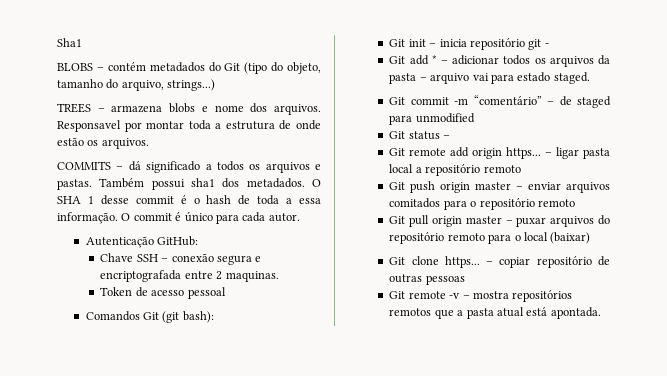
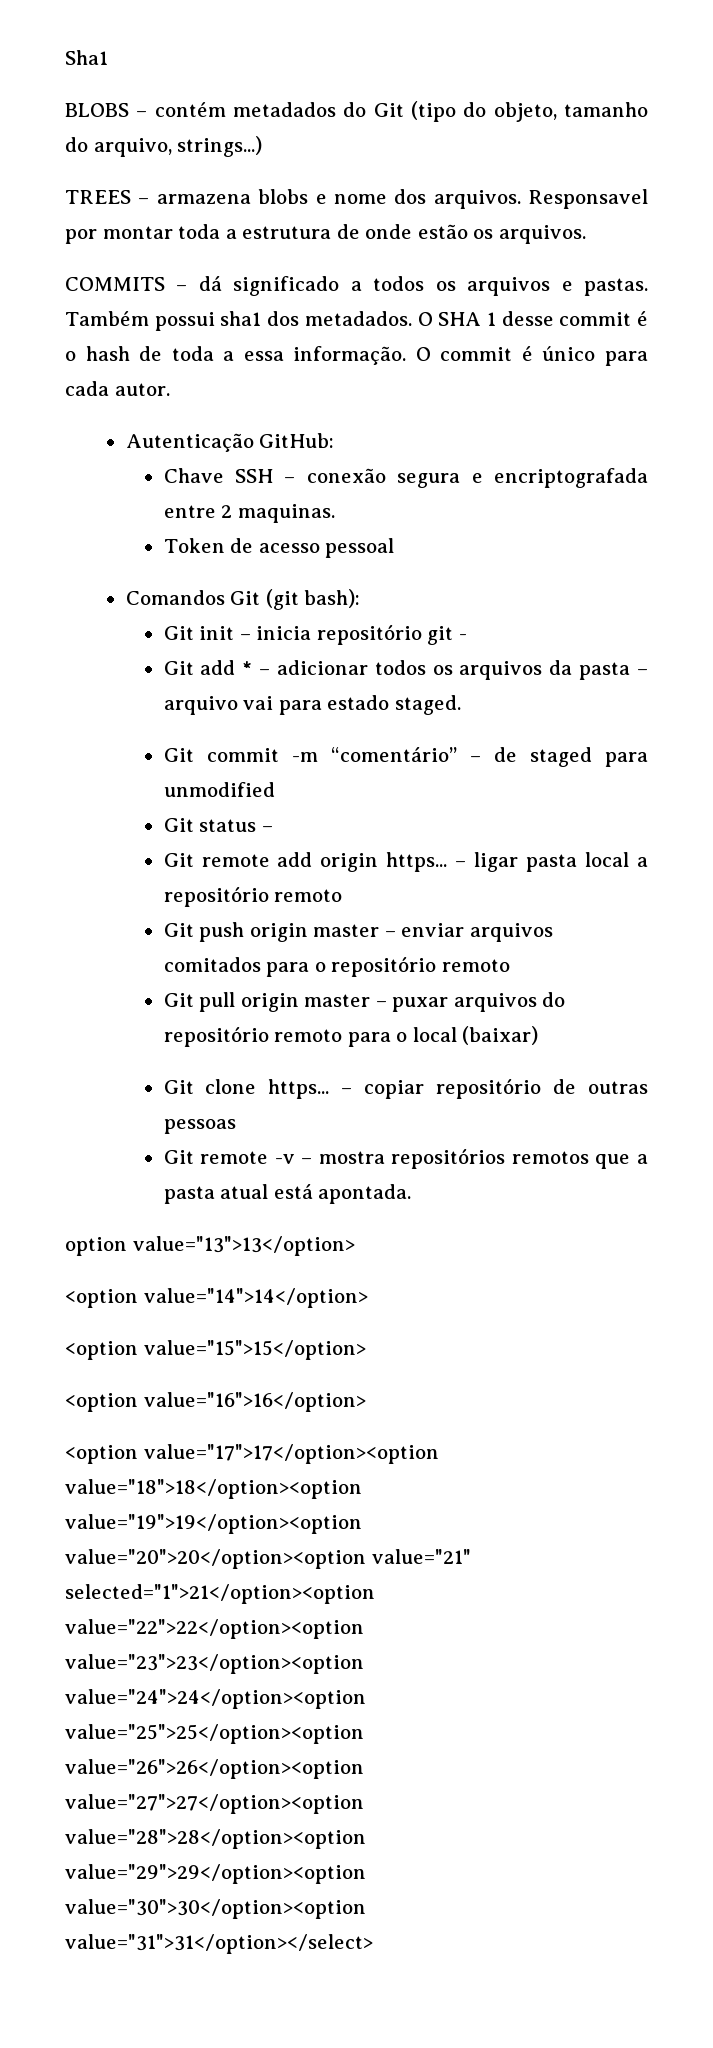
+ option value="13">13</option>
+ <option value="14">14</option>
+ <option value="15">15</option>
+ <option value="16">16</option>
+ <option value="17">17</option><option value="18">18</option><option value="19">19</option><option value="20">20</option><option value="21" selected="1">21</option><option value="22">22</option><option value="23">23</option><option value="24">24</option><option value="25">25</option><option value="26">26</option><option value="27">27</option><option value="28">28</option><option value="29">29</option><option value="30">30</option><option value="31">31</option></select>

